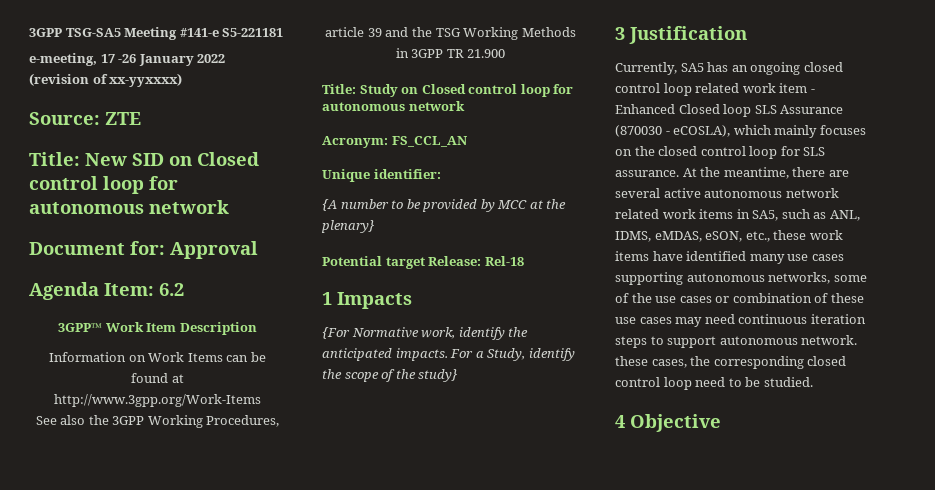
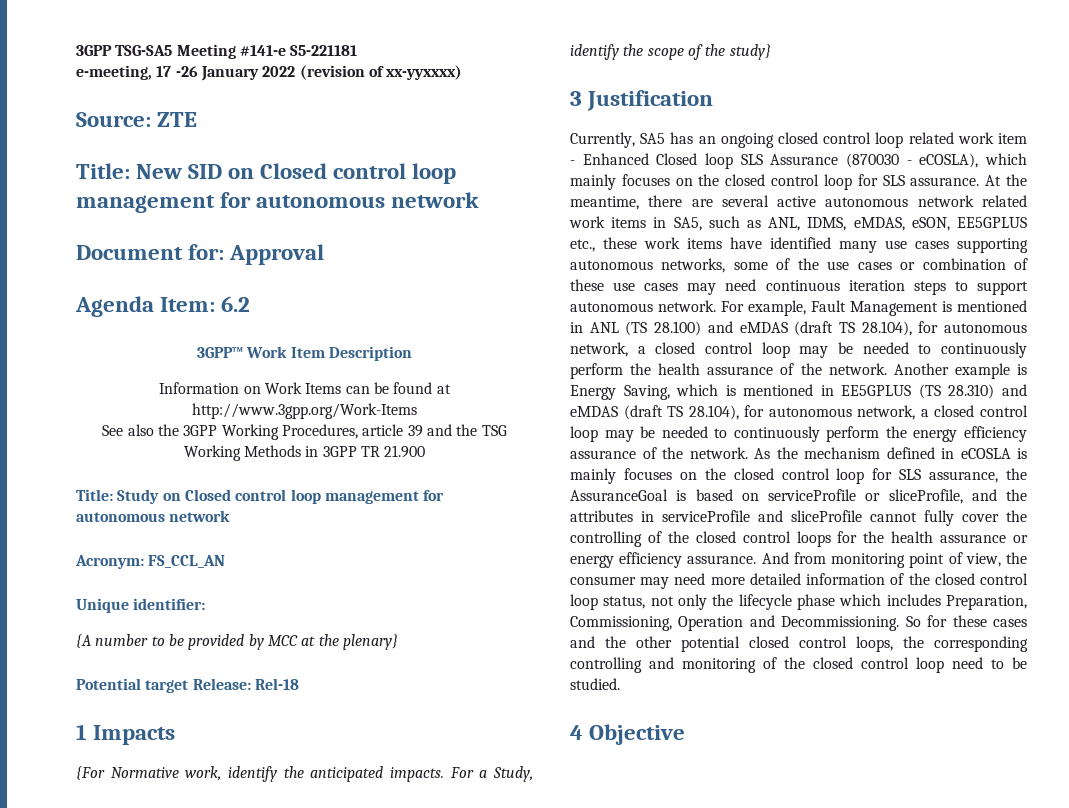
- Title: New SID on Closed control loop for autonomous network
+ Title: New SID on Closed control loop management for autonomous network
- Title: Study on Closed control loop for autonomous network
+ Title: Study on Closed control loop management for autonomous network
- At the meantime, there are several active autonomous network related work items in SA5, such as ANL, IDMS, eMDAS, eSON, etc., these work items have identified many use cases supporting autonomous networks, some of the use cases or combination of these use cases may need continuous iteration steps to support autonomous network. these cases, the corresponding closed control loop need to be studied.
+ At the meantime, there are several active autonomous network related work items in SA5, such as ANL, IDMS, eMDAS, eSON, EE5GPLUS etc., these work items have identified many use cases supporting autonomous networks, some of the use cases or combination of these use cases may need continuous iteration steps to support autonomous network. For example, Fault Management is mentioned in ANL (TS 28.100) and eMDAS (draft TS 28.104), for autonomous network, a closed control loop may be needed to continuously perform the health assurance of the network. Another example is Energy Saving, which is mentioned in EE5GPLUS (TS 28.310) and eMDAS (draft TS 28.104), for autonomous network, a closed control loop may be needed to continuously perform the energy efficiency assurance of the network. As the mechanism defined in eCOSLA is mainly focuses on the closed control loop for SLS assurance, the AssuranceGoal is based on serviceProfile or sliceProfile, and the attributes in serviceProfile and sliceProfile cannot fully cover the controlling of the closed control loops for the health assurance or energy efficiency assurance. And from monitoring point of view, the consumer may need more detailed information of the closed control loop status, not only the lifecycle phase which includes Preparation, Commissioning, Operation and Decommissioning. So for these cases and the other potential closed control loops, the corresponding controlling and monitoring of the closed control loop need to be studied.

